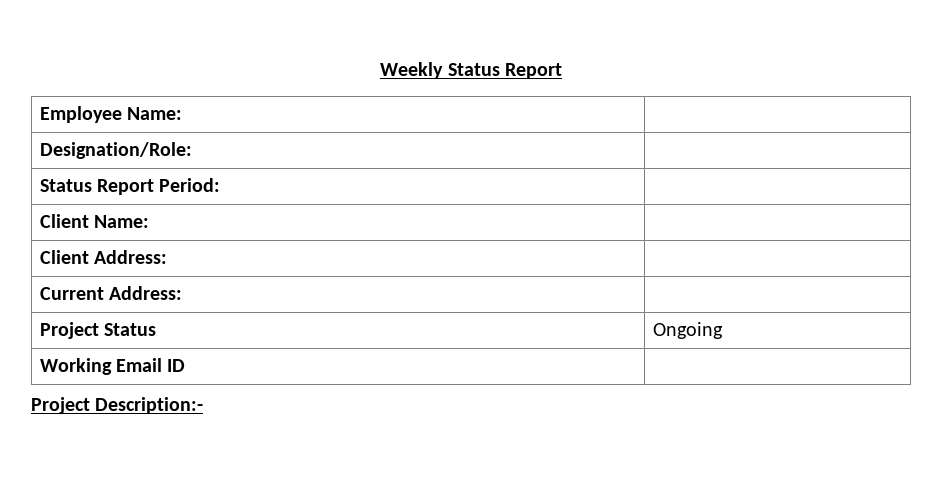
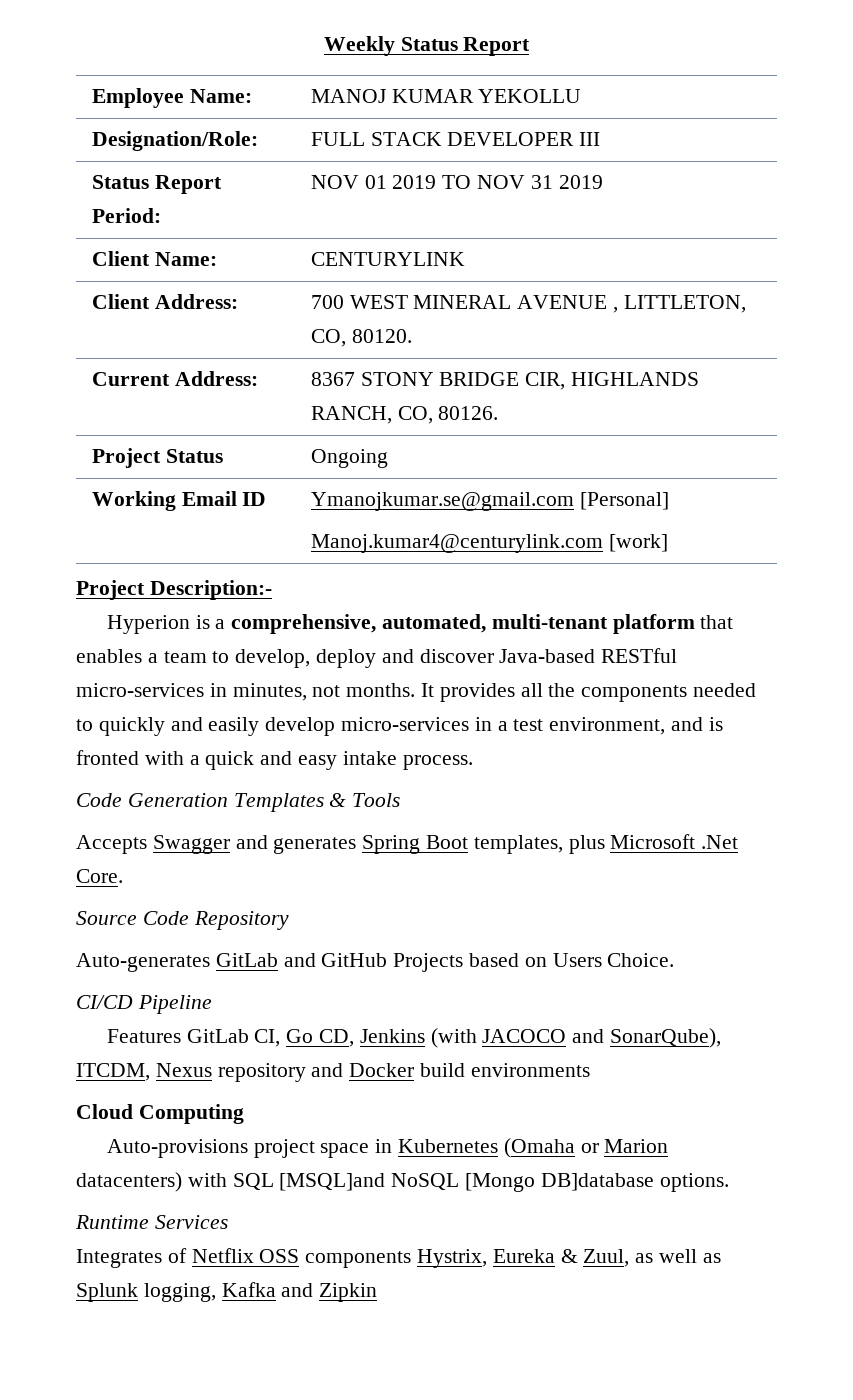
- Employee Name: |
- Designation/Role: |
- Status Report Period: |
+ Employee Name: | MANOJ KUMAR YEKOLLU
+ Designation/Role: | FULL STACK DEVELOPER III
+ Status Report Period: | NOV 01 2019 TO NOV 31 2019
- Client Name: |
+ Client Name: | CENTURYLINK
- Client Address: |
- Current Address: |
+ Client Address: | 700 WEST MINERAL AVENUE , LITTLETON, CO, 80120.
+ Current Address: | 8367 STONY BRIDGE CIR, HIGHLANDS RANCH, CO, 80126.
- Working Email ID |
+ Working Email ID | Ymanojkumar.se@gmail.com [Personal]
+ Manoj.kumar4@centurylink.com [work]
  Project Description:-
+ Hyperion is a comprehensive, automated, multi-tenant platform that enables a team to develop, deploy and discover Java-based RESTful micro-services in minutes, not months. It provides all the components needed to quickly and easily develop micro-services in a test environment, and is fronted with a quick and easy intake process.
+ Code Generation Templates & Tools
+ Accepts Swagger and generates Spring Boot templates, plus Microsoft .Net Core.
+ Source Code Repository
+ Auto-generates GitLab and GitHub Projects based on Users Choice.
+ CI/CD Pipeline
+ Features GitLab CI, Go CD, Jenkins (with JACOCO and SonarQube), ITCDM, Nexus repository and Docker build environments
+ Cloud Computing
+ Auto-provisions project space in Kubernetes (Omaha or Marion datacenters) with SQL [MSQL]and NoSQL [Mongo DB]database options.
+ Runtime Services
+ Integrates of Netflix OSS components Hystrix, Eureka & Zuul, as well as Splunk logging, Kafka and Zipkin

